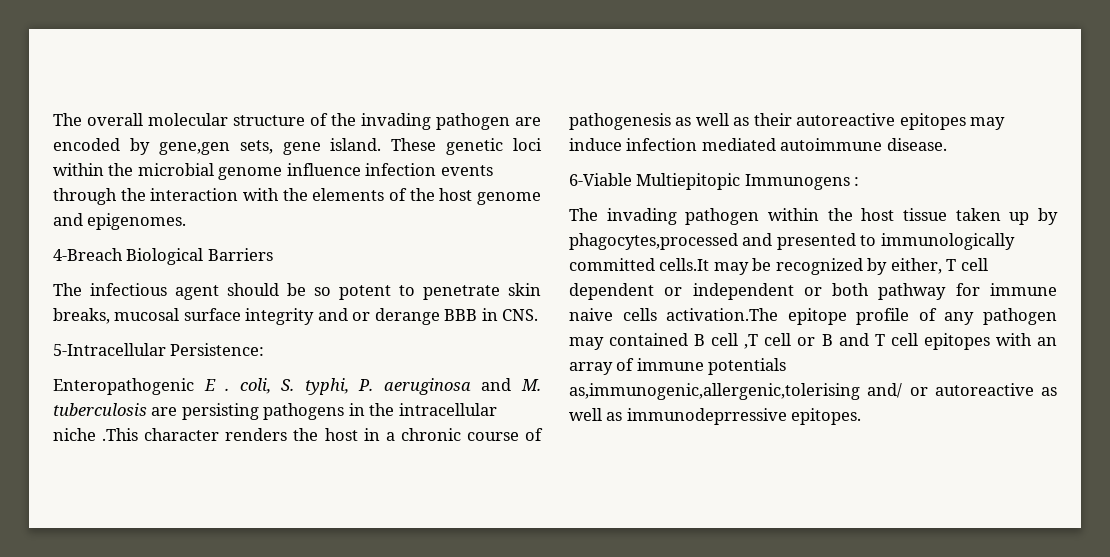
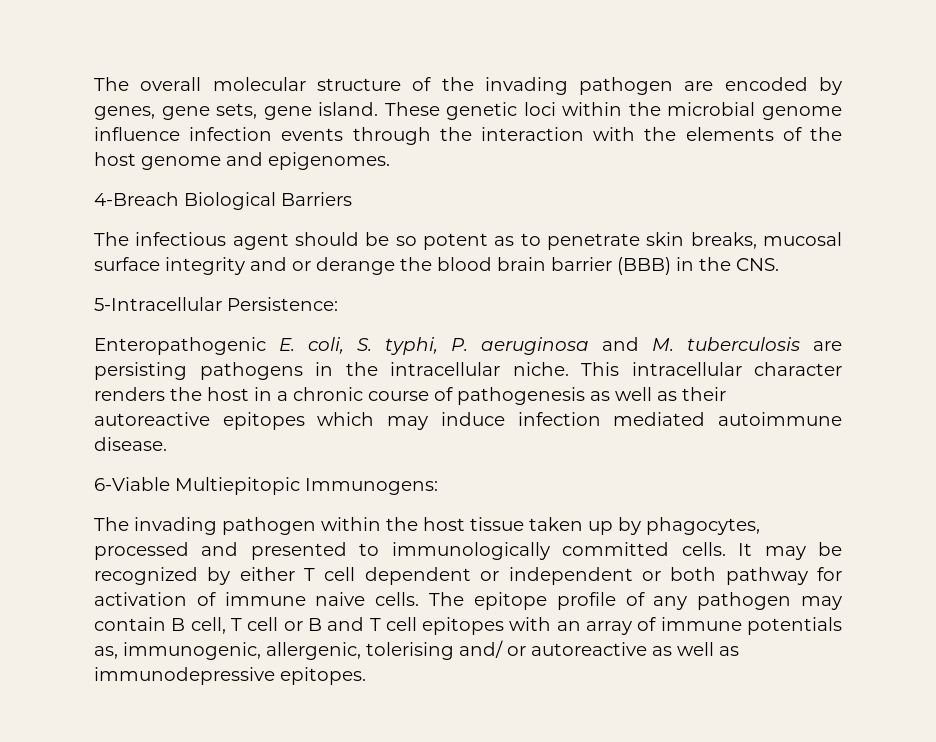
- The overall molecular structure of the invading pathogen are encoded by gene,gen sets, gene island.
+ The overall molecular structure of the invading pathogen are encoded by genes, gene sets, gene island.
- The infectious agent should be so potent to penetrate skin breaks, mucosal surface integrity and or derange BBB in CNS.
+ The infectious agent should be so potent as to penetrate skin breaks, mucosal surface integrity and or derange the blood brain barrier (BBB) in the CNS.
- Enteropathogenic E . coli, S. typhi, P. aeruginosa and M. tuberculosis are persisting pathogens in the intracellular niche .This character renders the host in a chronic course of pathogenesis as well as their autoreactive epitopes may induce infection mediated autoimmune disease.
+ Enteropathogenic E. coli, S. typhi, P. aeruginosa and M. tuberculosis are persisting pathogens in the intracellular niche. This intracellular character renders the host in a chronic course of pathogenesis as well as their autoreactive epitopes which may induce infection mediated autoimmune disease.
- 6-Viable Multiepitopic Immunogens :
+ 6-Viable Multiepitopic Immunogens:
- The invading pathogen within the host tissue taken up by phagocytes,processed and presented to immunologically committed cells.It may be recognized by either, T cell dependent or independent or both pathway for immune naive cells activation.The epitope profile of any pathogen may contained B cell ,T cell or B and T cell epitopes with an array of immune potentials as,immunogenic,allergenic,tolerising and/ or autoreactive as well as immunodeprressive epitopes.
+ The invading pathogen within the host tissue taken up by phagocytes, processed and presented to immunologically committed cells. It may be recognized by either T cell dependent or independent or both pathway for activation of immune naive cells. The epitope profile of any pathogen may contain B cell, T cell or B and T cell epitopes with an array of immune potentials as, immunogenic, allergenic, tolerising and/ or autoreactive as well as immunodepressive epitopes.

